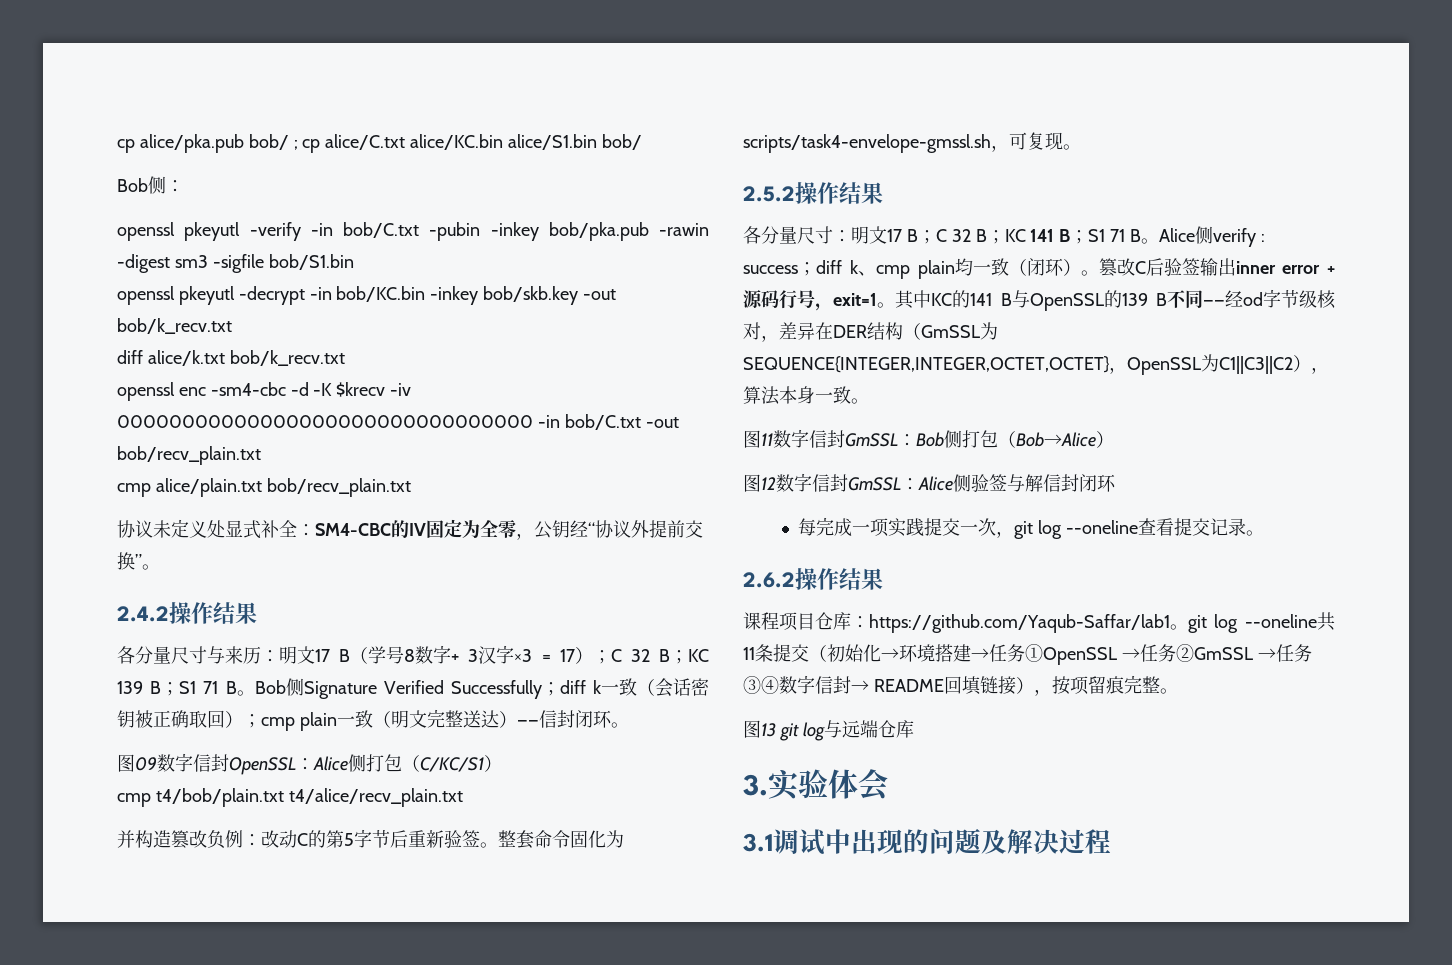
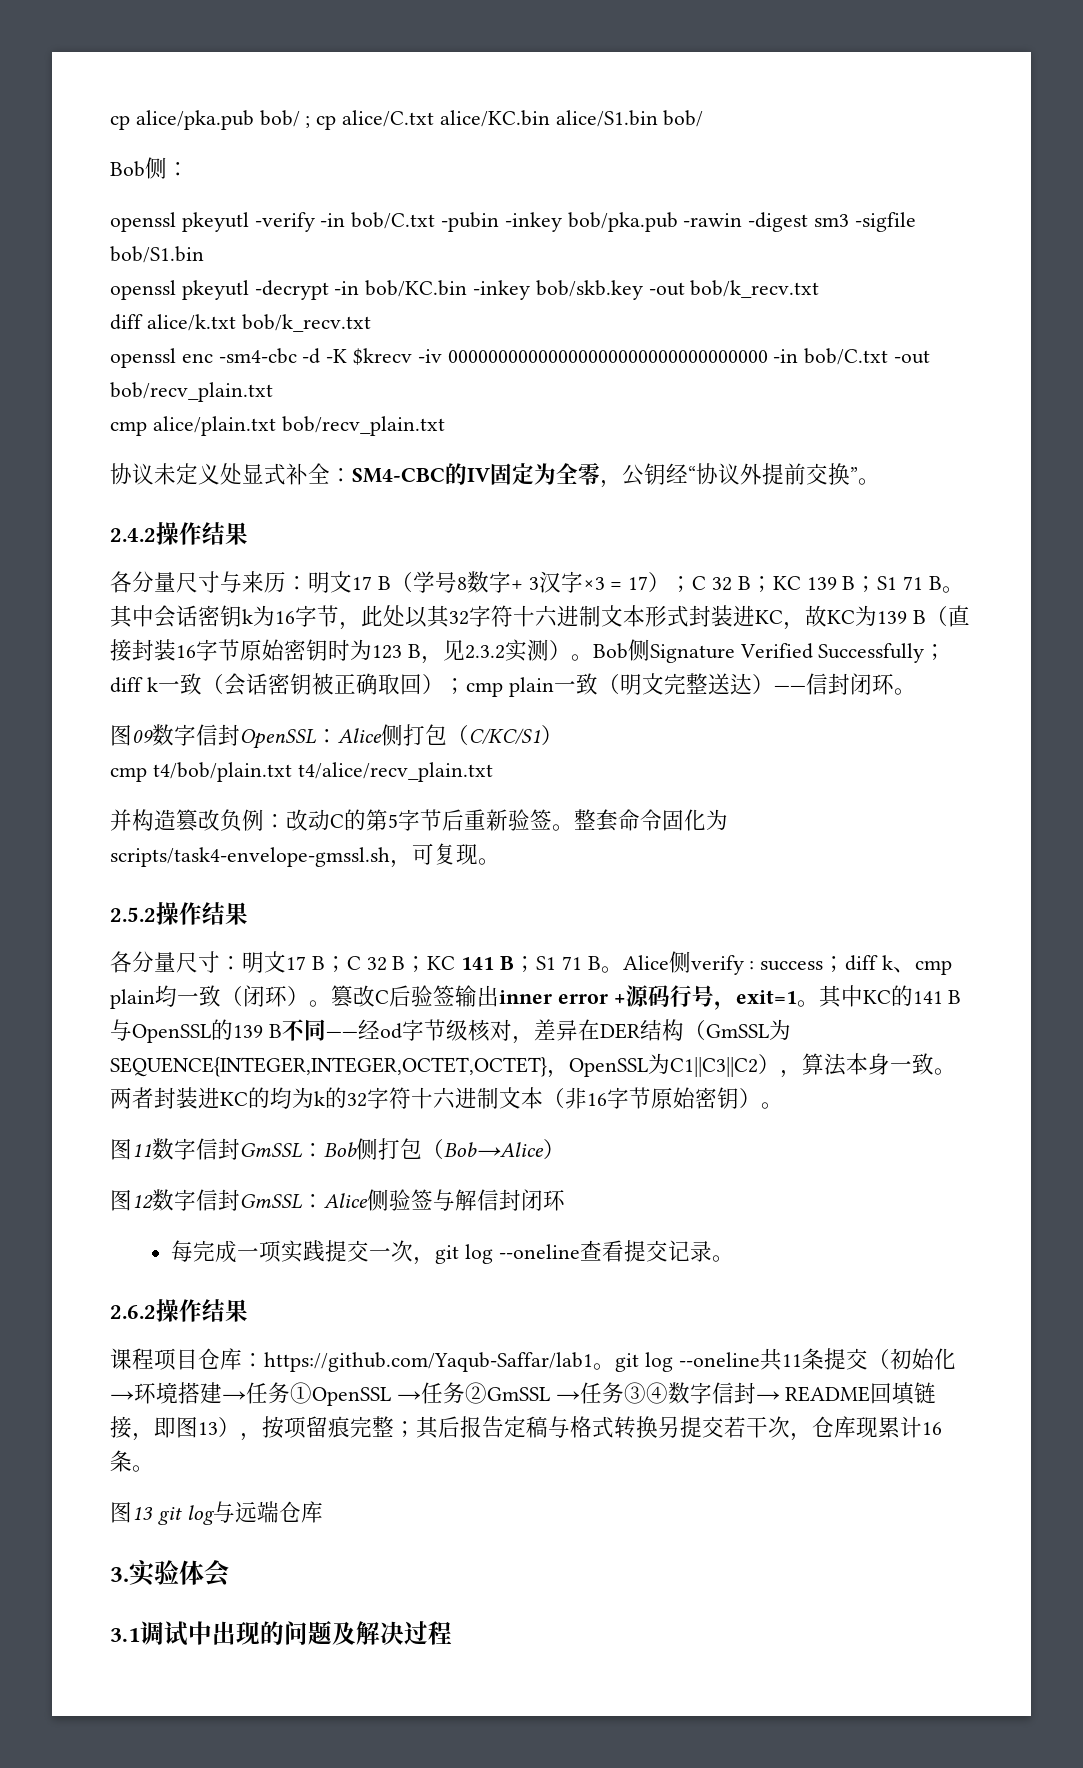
+ 其中会话密钥k为16字节，此处以其32字符十六进制文本形式封装进KC，故KC为139 B（直接封装16字节原始密钥时为123 B，见2.3.2实测）。
+ 两者封装进KC的均为k的32字符十六进制文本（非16字节原始密钥）。
- 课程项目仓库：https://github.com/Yaqub-Saffar/lab1。git log --oneline共11条提交（初始化→环境搭建→任务①OpenSSL →任务②GmSSL →任务③④数字信封→ README回填链接），按项留痕完整。
+ 课程项目仓库：https://github.com/Yaqub-Saffar/lab1。git log --oneline共11条提交（初始化→环境搭建→任务①OpenSSL →任务②GmSSL →任务③④数字信封→ README回填链接，即图13），按项留痕完整；其后报告定稿与格式转换另提交若干次，仓库现累计16条。

